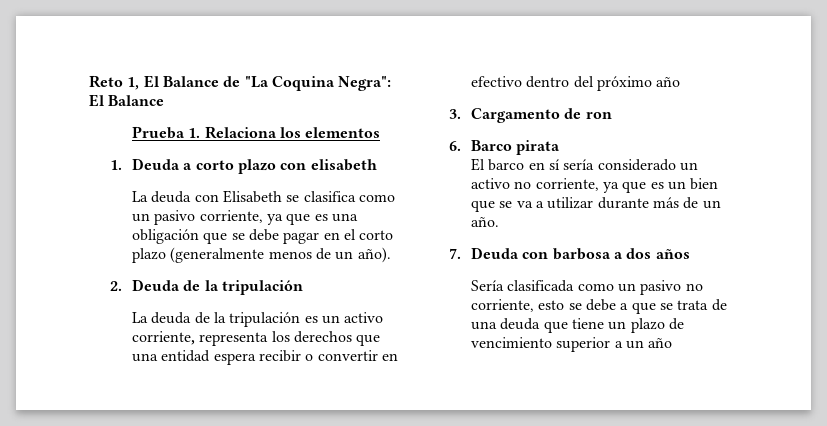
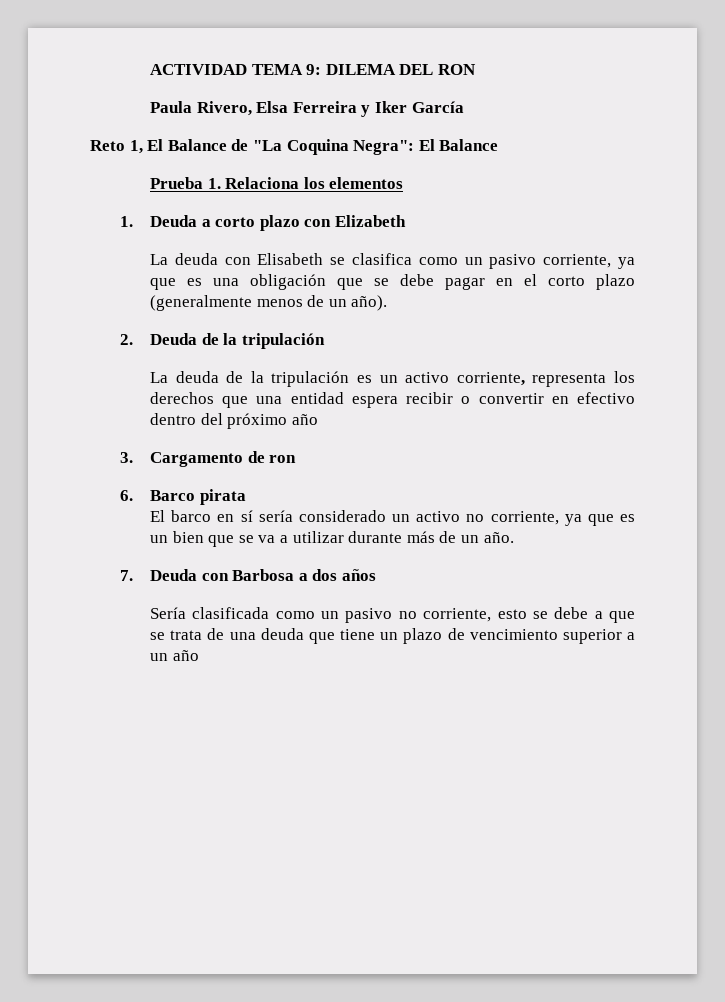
+ ACTIVIDAD TEMA 9: DILEMA DEL RON
+ Paula Rivero, Elsa Ferreira y Iker García
- 1. Deuda a corto plazo con elisabeth
+ 1. Deuda a corto plazo con Elizabeth
- 7. Deuda con barbosa a dos años
+ 7. Deuda con Barbosa a dos años

